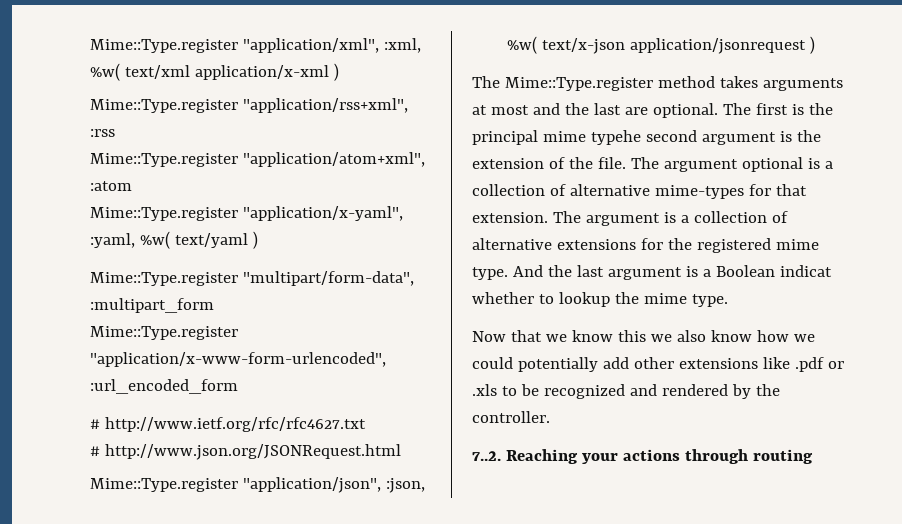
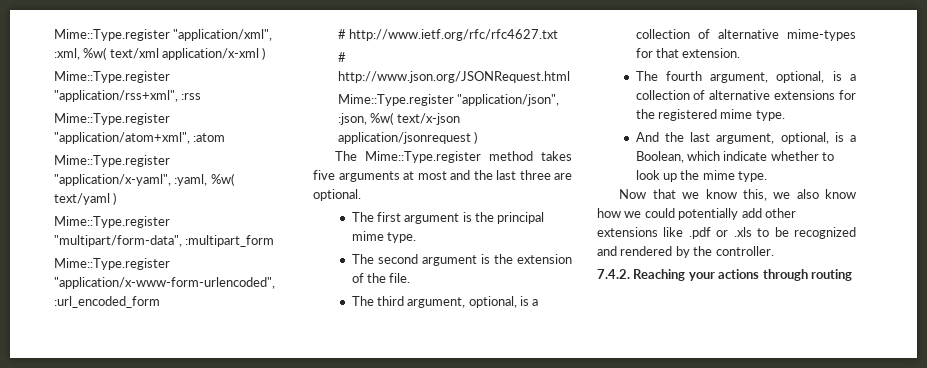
- The Mime::Type.register method takes arguments at most and the last are optional. The first is the principal mime typehe second argument is the extension of the file. The argument optional is a collection of alternative mime-types for that extension. The argument is a collection of alternative extensions for the registered mime type. And the last argument is a Boolean indicat whether to lookup the mime type.
+ The Mime::Type.register method takes five arguments at most and the last three are optional.
+ The first argument is the principal mime type.
+ The second argument is the extension of the file.
+ The third argument, optional, is a collection of alternative mime-types for that extension.
+ The fourth argument, optional, is a collection of alternative extensions for the registered mime type.
+ And the last argument, optional, is a Boolean, which indicate whether to look up the mime type.
- Now that we know this we also know how we could potentially add other extensions like .pdf or .xls to be recognized and rendered by the controller.
+ Now that we know this, we also know how we could potentially add other extensions like .pdf or .xls to be recognized and rendered by the controller.
- 7..2. Reaching your actions through routing
+ 7.4.2. Reaching your actions through routing

